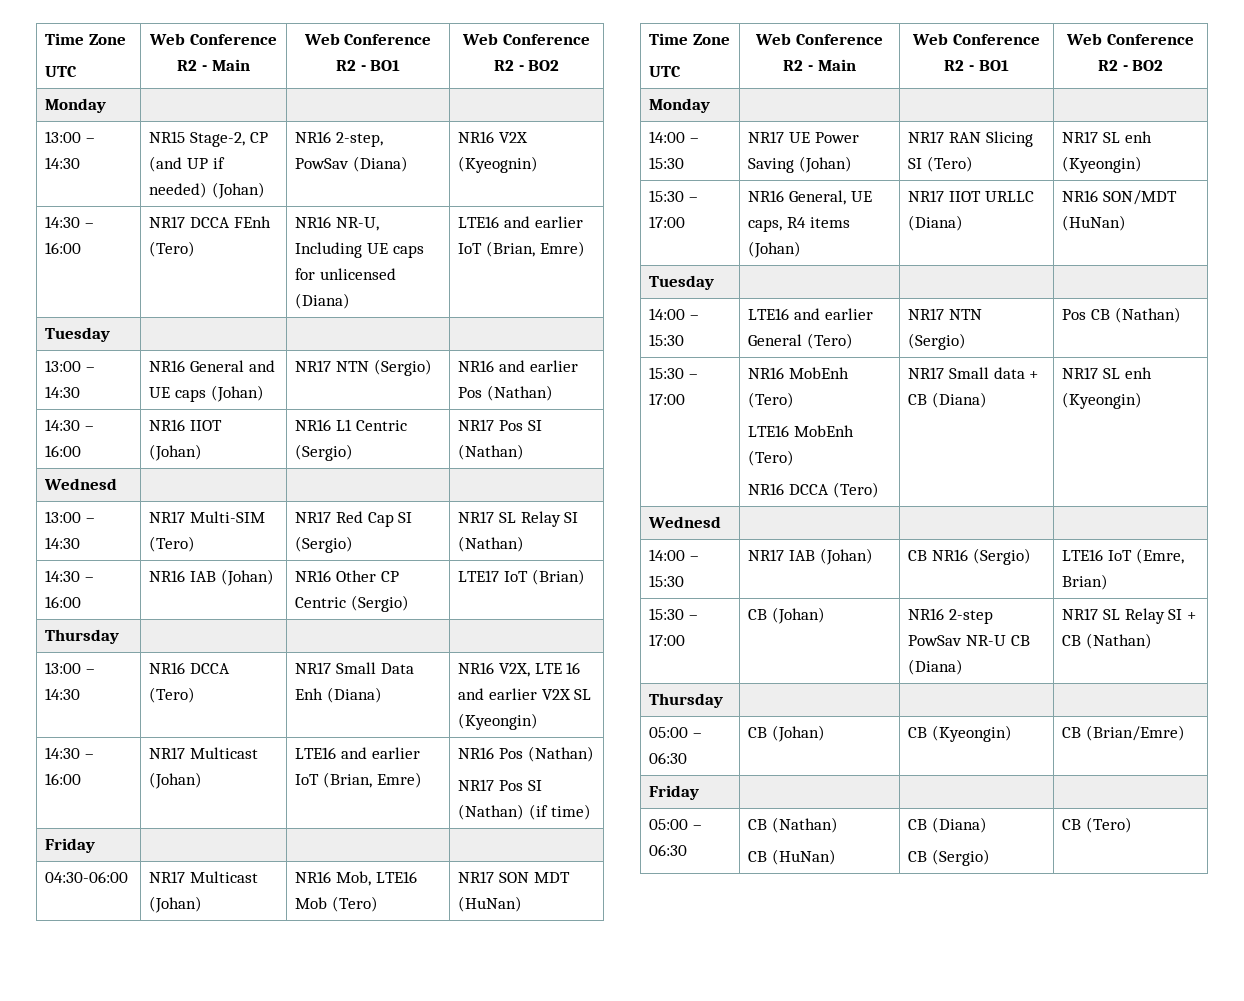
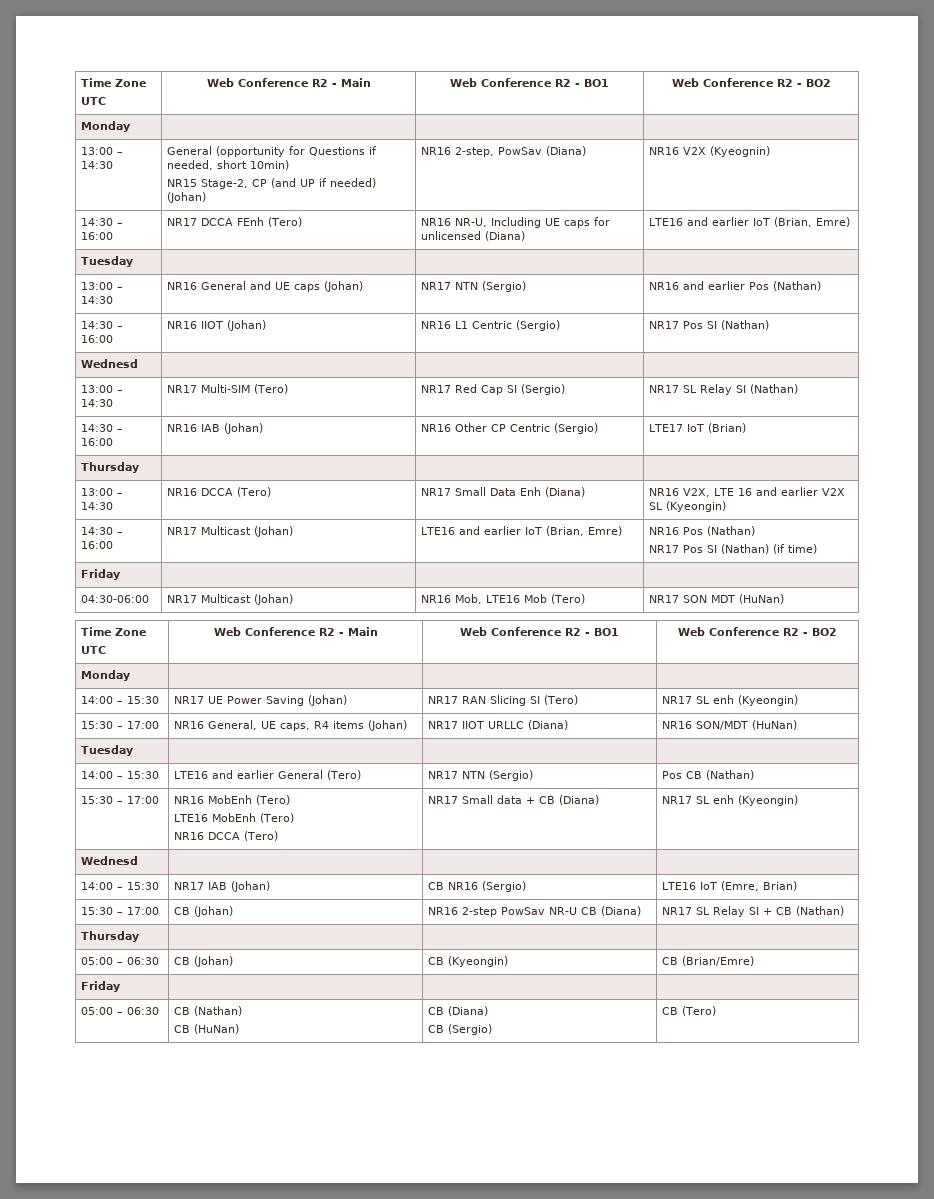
- 13:00 – 14:30 | NR15 Stage-2, CP (and UP if needed) (Johan) | NR16 2-step, PowSav (Diana) | NR16 V2X (Kyeognin)
+ 13:00 – 14:30 | General (opportunity for Questions if needed, short 10min)
+ NR15 Stage-2, CP (and UP if needed) (Johan) | NR16 2-step, PowSav (Diana) | NR16 V2X (Kyeognin)

